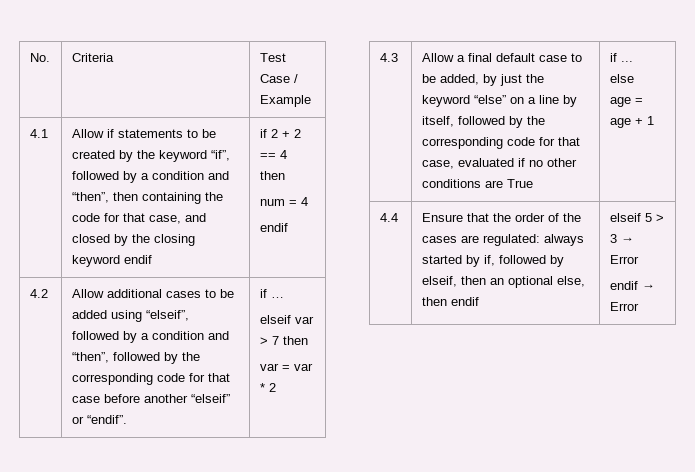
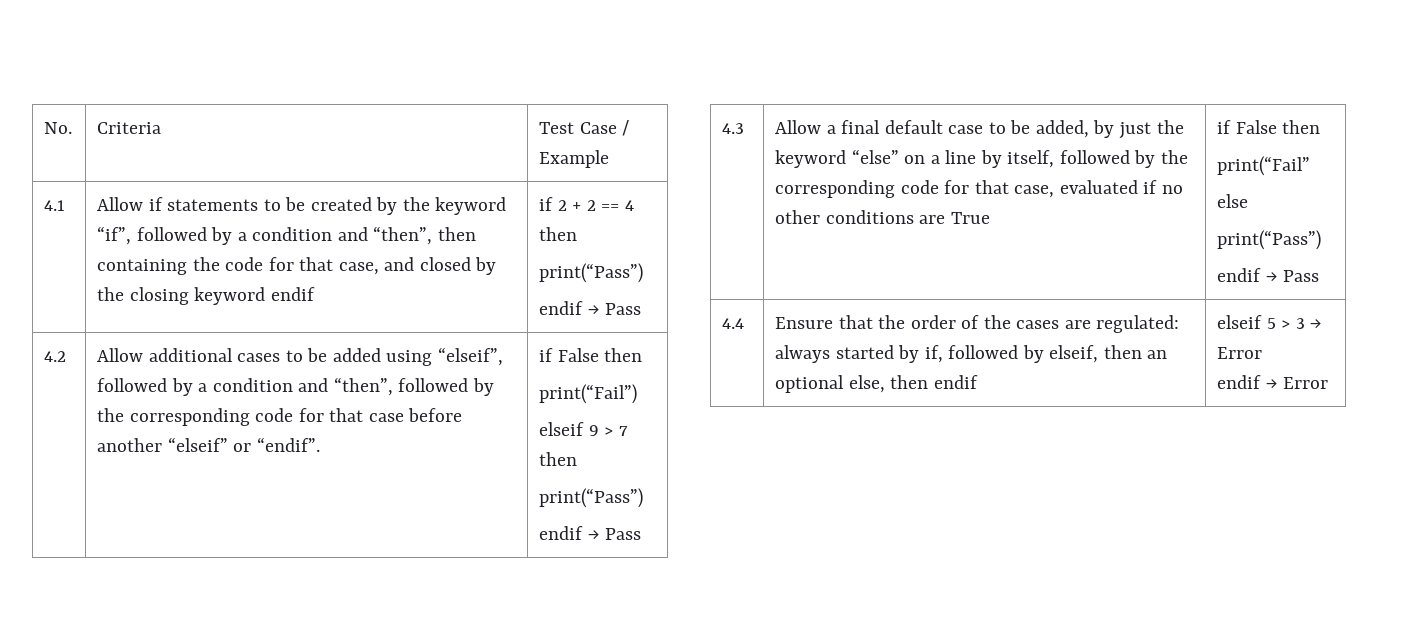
  if 2 + 2 == 4 then
- num = 4
- endif
+ print(“Pass”)
+ endif → Pass
- Allow additional cases to be added using “elseif”, followed by a condition and “then”, followed by the corresponding code for that case before another “elseif” or “endif”. | if …
- elseif var > 7 then
- var = var * 2
+ Allow additional cases to be added using “elseif”, followed by a condition and “then”, followed by the corresponding code for that case before another “elseif” or “endif”. | if False then
+ print(“Fail”)
+ elseif 9 > 7 then
+ print(“Pass”)
+ endif → Pass
- Allow a final default case to be added, by just the keyword “else” on a line by itself, followed by the corresponding code for that case, evaluated if no other conditions are True | if ...
+ Allow a final default case to be added, by just the keyword “else” on a line by itself, followed by the corresponding code for that case, evaluated if no other conditions are True | if False then
+ print(“Fail”
  else
- age = age + 1
+ print(“Pass”)
+ endif → Pass

